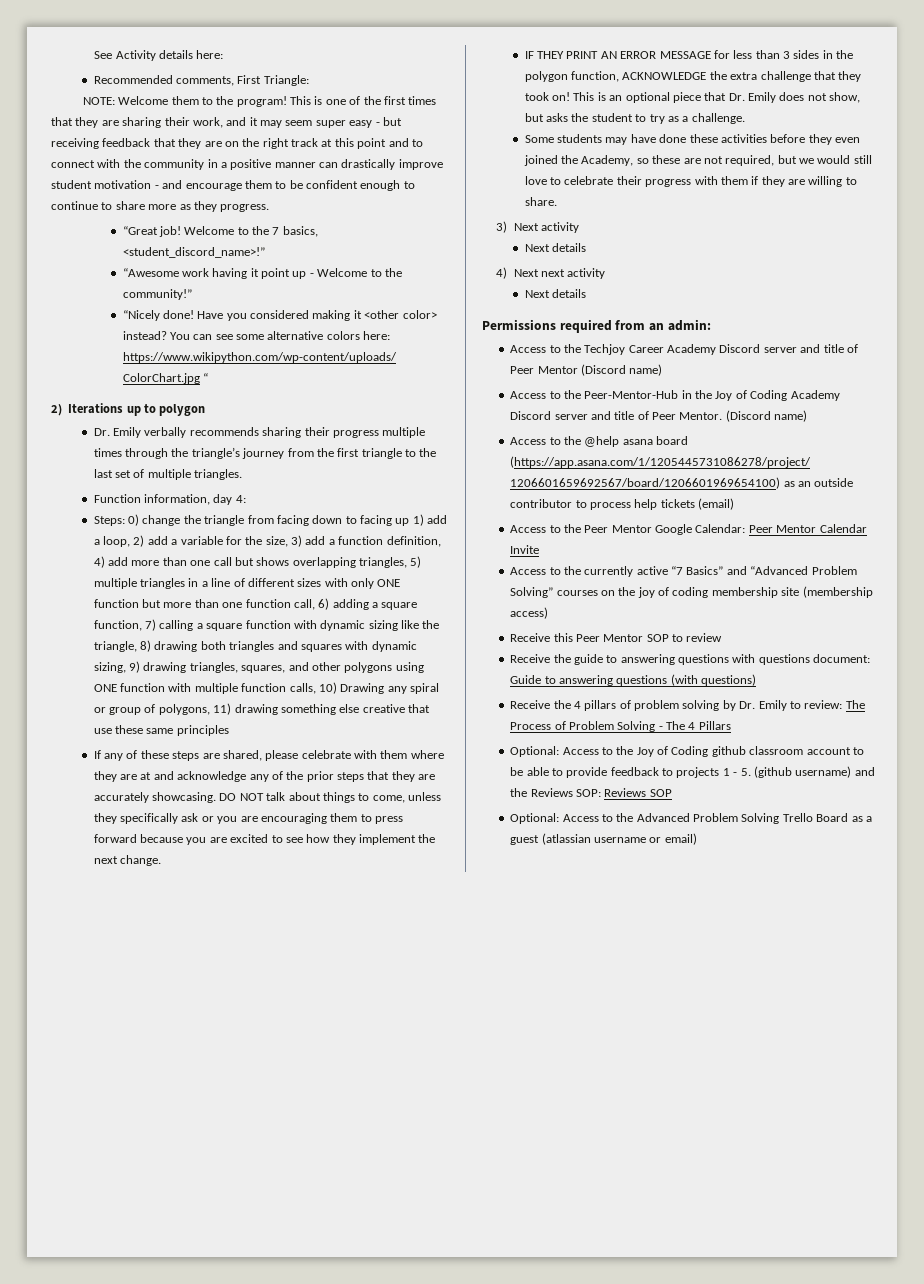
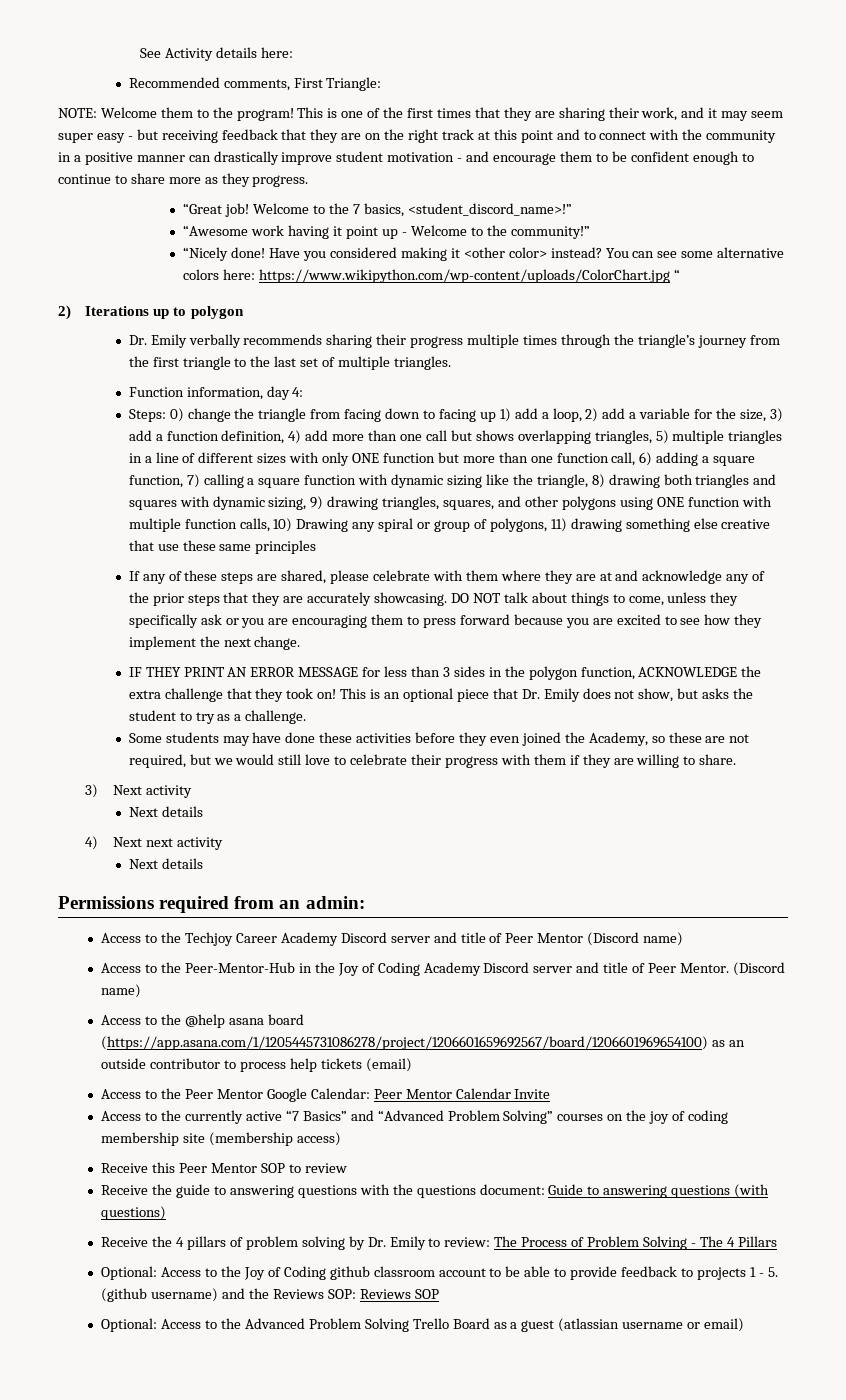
- Receive the guide to answering questions with questions document: Guide to answering questions (with questions)
+ Receive the guide to answering questions with the questions document: Guide to answering questions (with questions)

